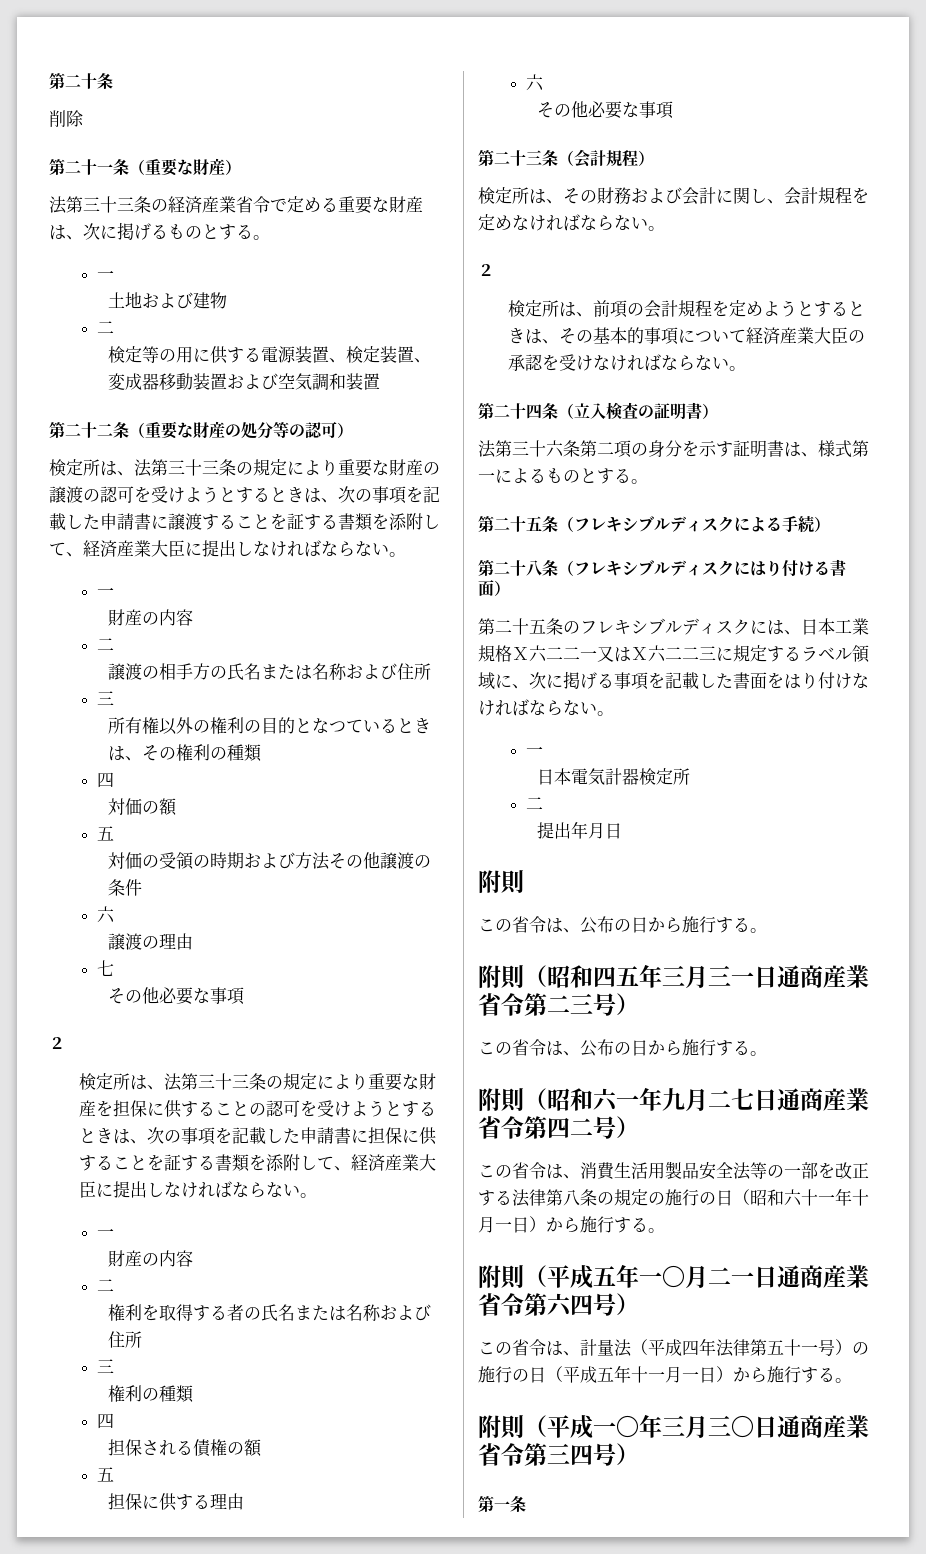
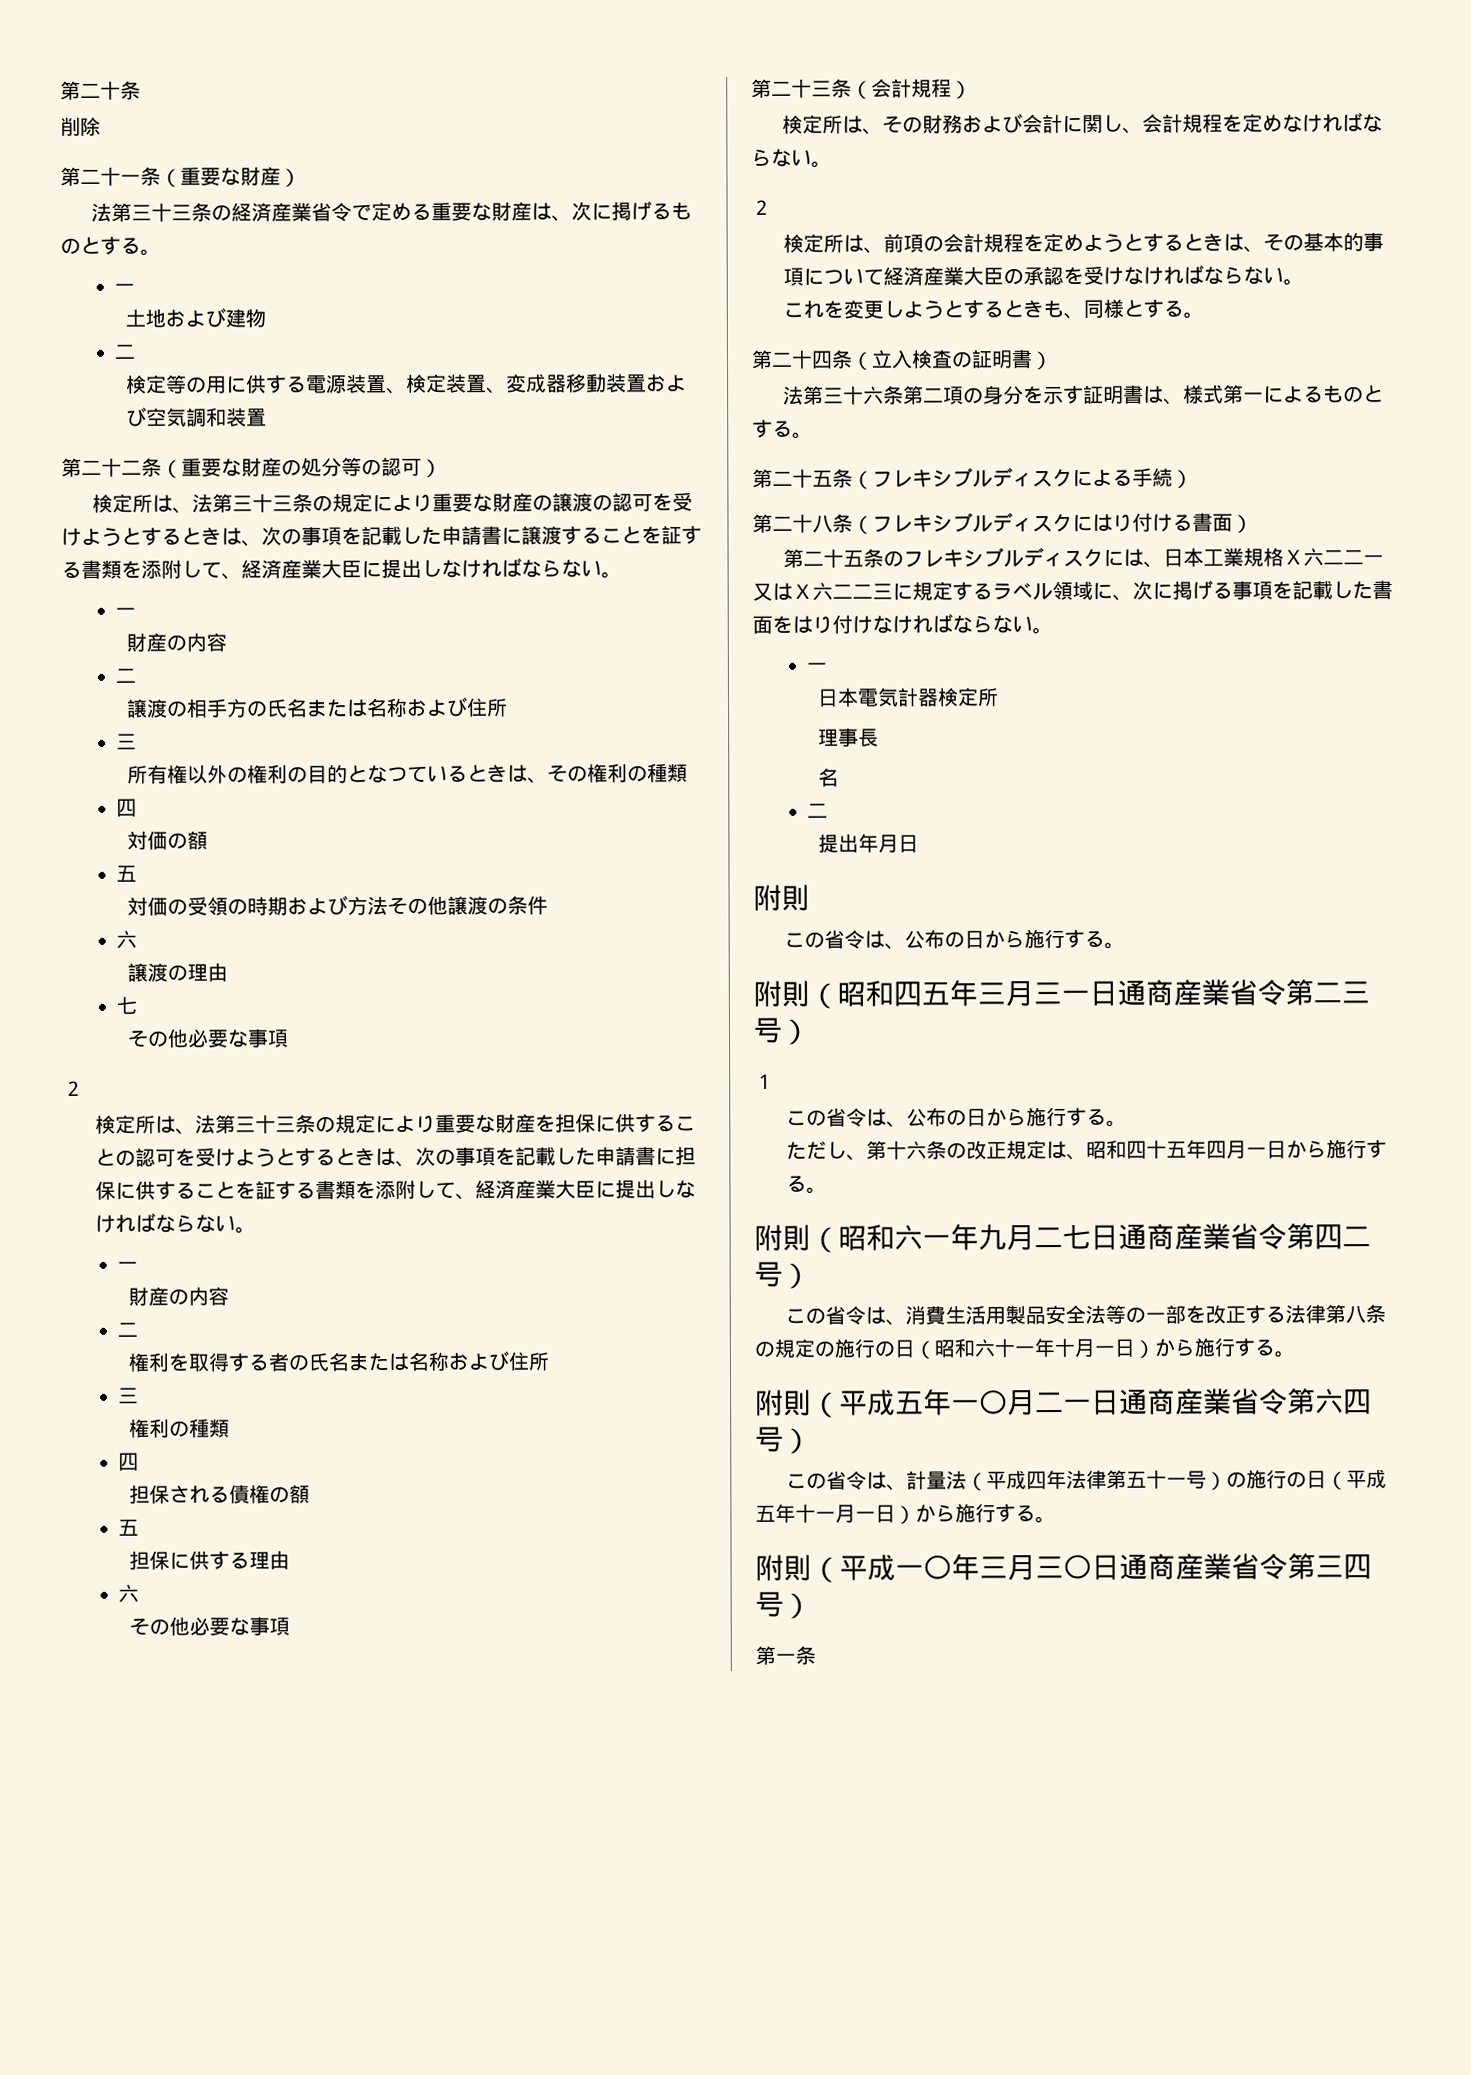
+ これを変更しようとするときも、同様とする。
+ 理事長
+ 名
  附則（昭和四五年三月三一日通商産業省令第二三号）
+ １
  この省令は、公布の日から施行する。
+ ただし、第十六条の改正規定は、昭和四十五年四月一日から施行する。

